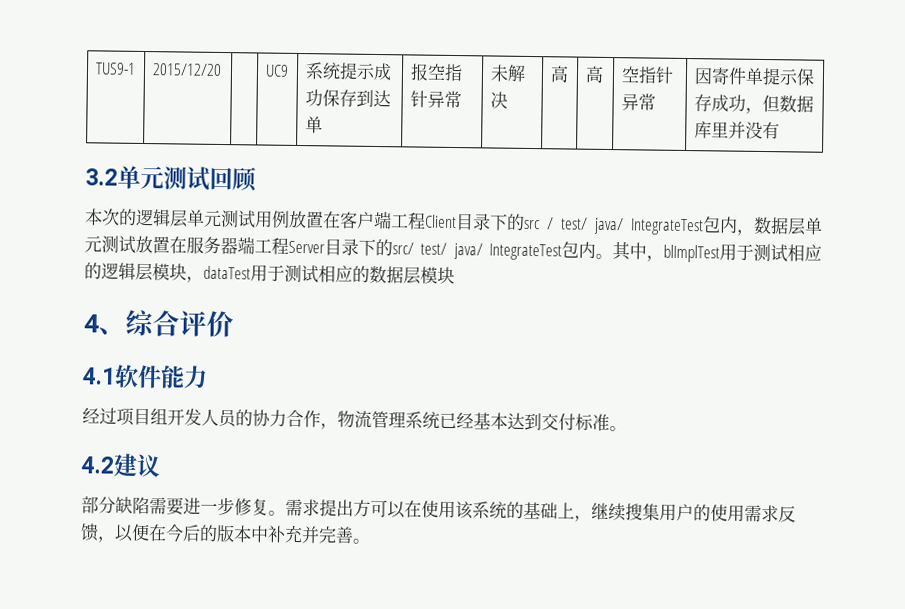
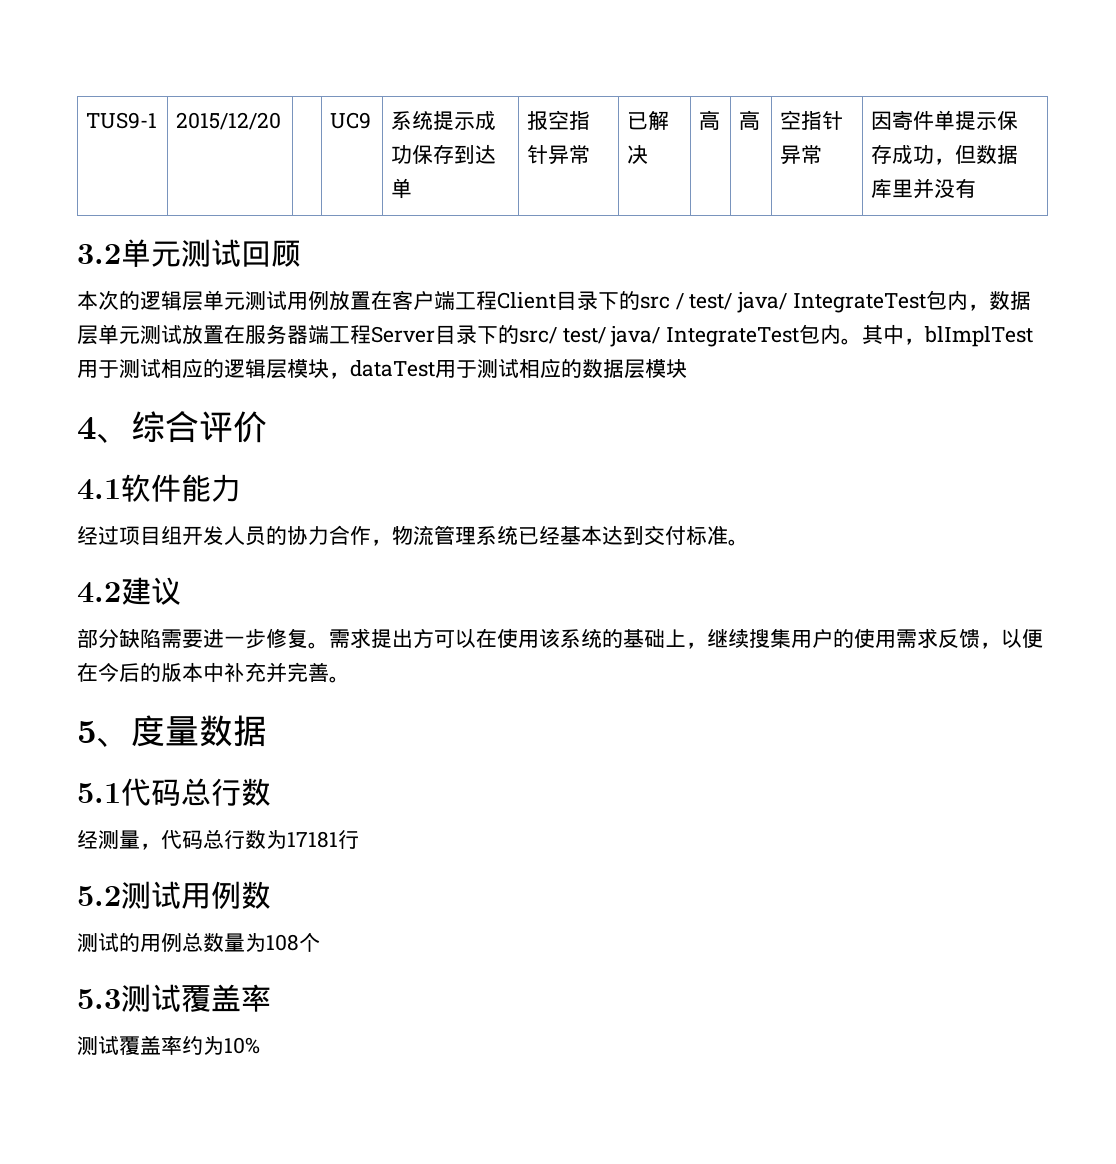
- TUS9-1 | 2015/12/20 | | UC9 | 系统提示成功保存到达单 | 报空指针异常 | 未解决 | 高 | 高 | 空指针异常 | 因寄件单提示保存成功，但数据库里并没有
+ TUS9-1 | 2015/12/20 | | UC9 | 系统提示成功保存到达单 | 报空指针异常 | 已解决 | 高 | 高 | 空指针异常 | 因寄件单提示保存成功，但数据库里并没有
+ 5、度量数据
+ 5.1代码总行数
+ 经测量，代码总行数为17181行
+ 5.2测试用例数
+ 测试的用例总数量为108个
+ 5.3测试覆盖率
+ 测试覆盖率约为10%

